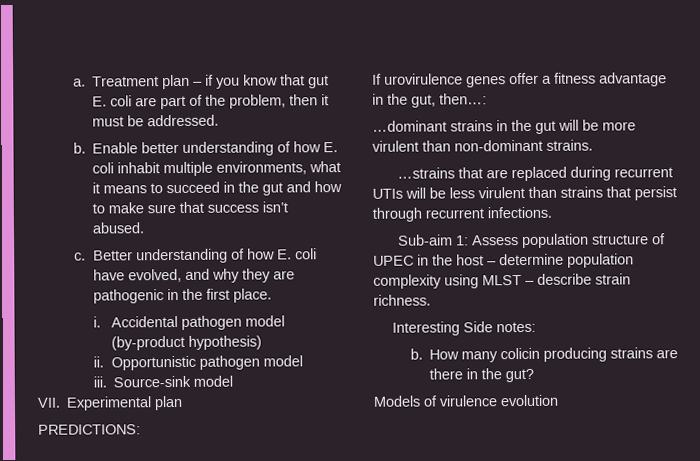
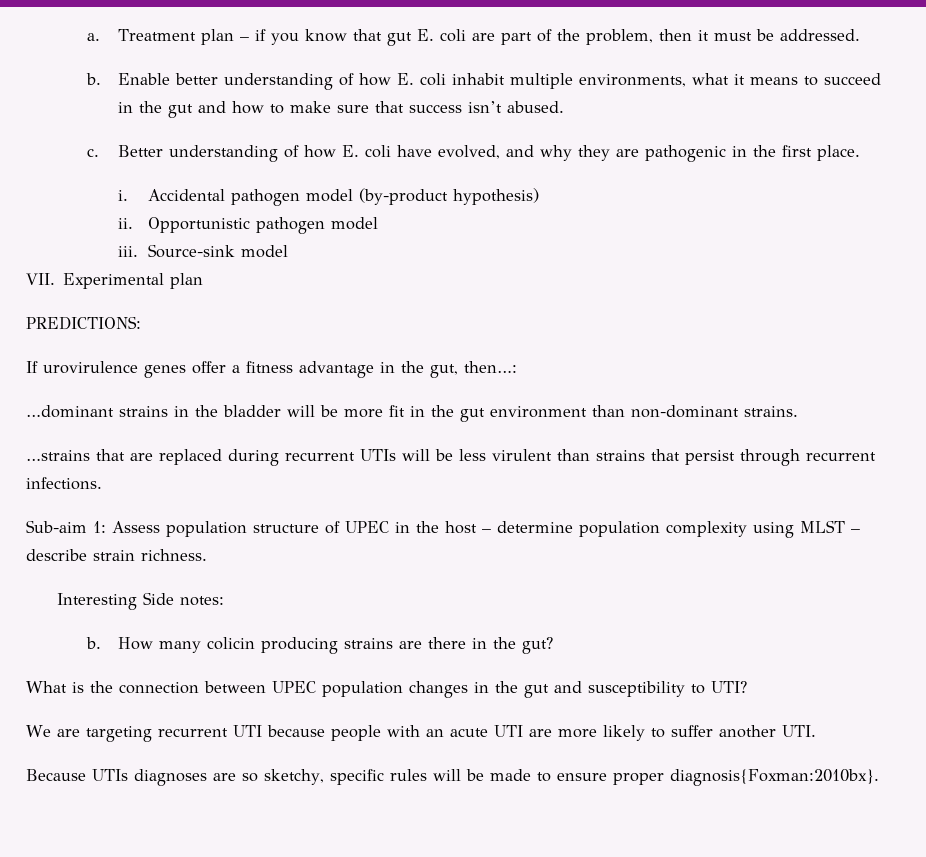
- …dominant strains in the gut will be more virulent than non-dominant strains.
+ …dominant strains in the bladder will be more fit in the gut environment than non-dominant strains.
- Models of virulence evolution
+ What is the connection between UPEC population changes in the gut and susceptibility to UTI?
+ We are targeting recurrent UTI because people with an acute UTI are more likely to suffer another UTI.
+ Because UTIs diagnoses are so sketchy, specific rules will be made to ensure proper diagnosis{Foxman:2010bx}.

